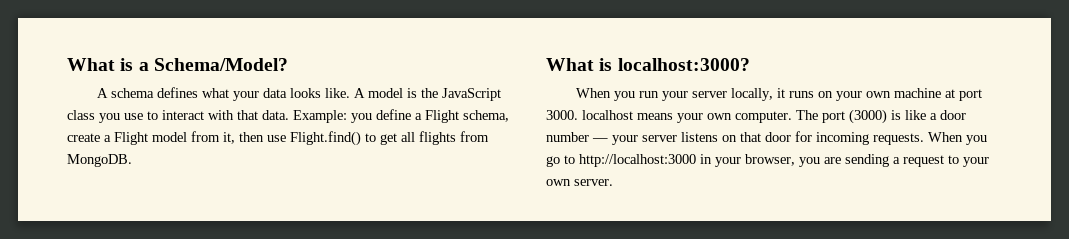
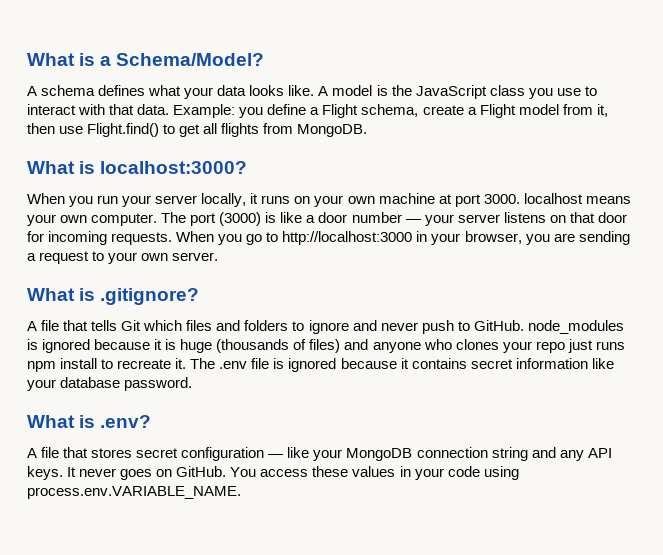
+ What is .gitignore?
+ A file that tells Git which files and folders to ignore and never push to GitHub. node_modules is ignored because it is huge (thousands of files) and anyone who clones your repo just runs npm install to recreate it. The .env file is ignored because it contains secret information like your database password.
+ What is .env?
+ A file that stores secret configuration — like your MongoDB connection string and any API keys. It never goes on GitHub. You access these values in your code using process.env.VARIABLE_NAME.

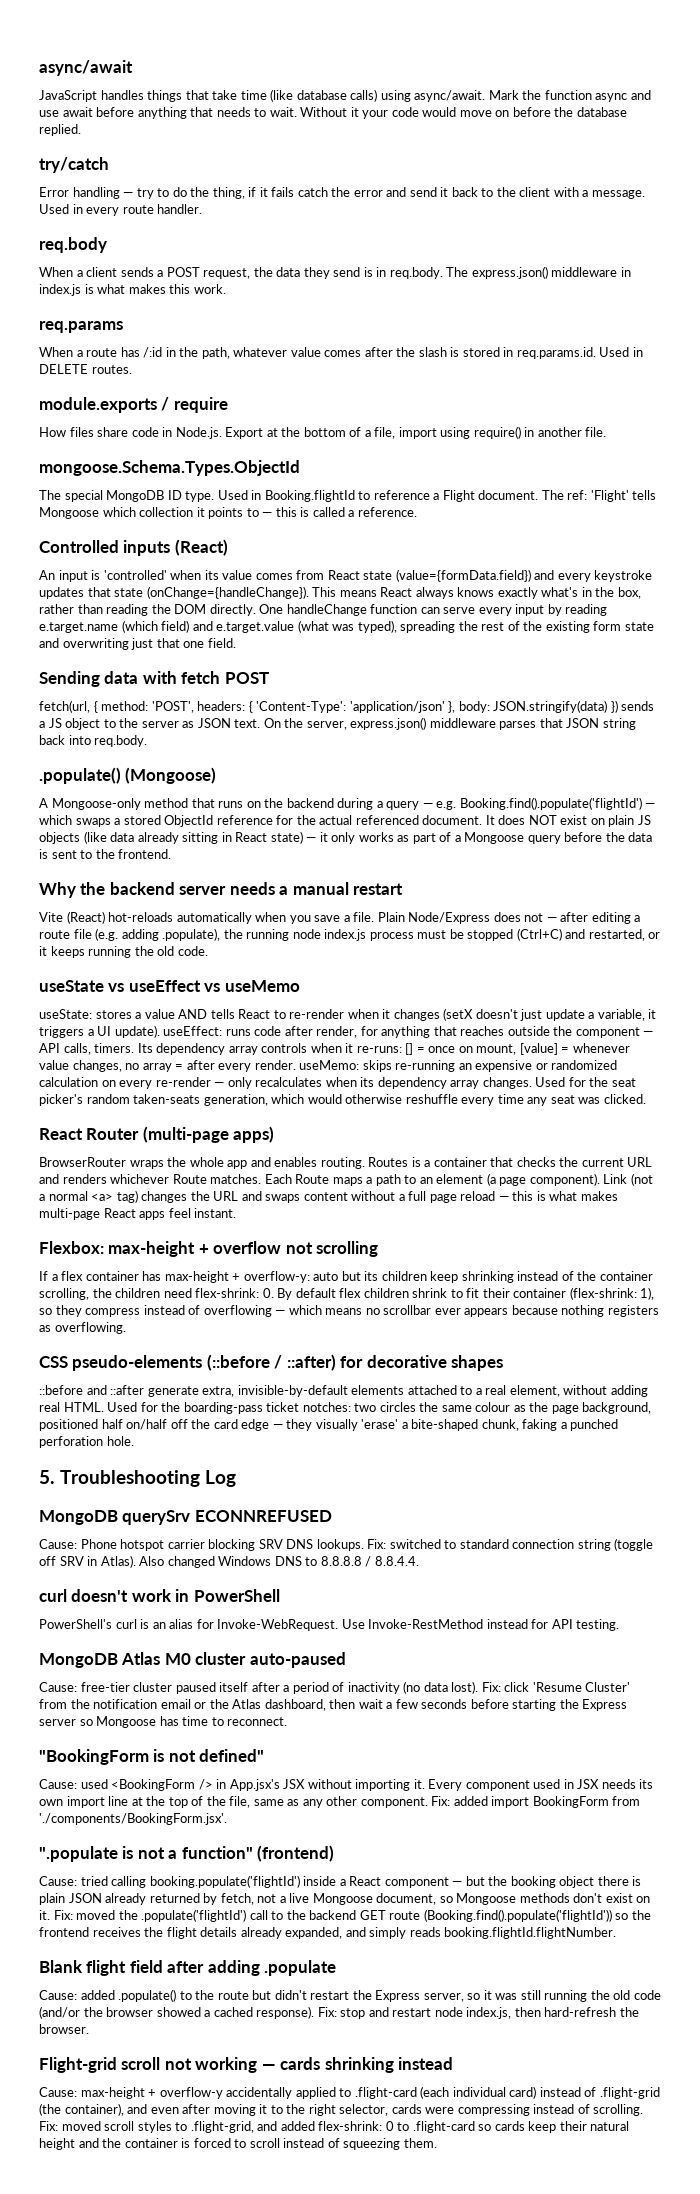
- What is a Schema/Model?
- A schema defines what your data looks like. A model is the JavaScript class you use to interact with that data. Example: you define a Flight schema, create a Flight model from it, then use Flight.find() to get all flights from MongoDB.
- What is localhost:3000?
- When you run your server locally, it runs on your own machine at port 3000. localhost means your own computer. The port (3000) is like a door number — your server listens on that door for incoming requests. When you go to http://localhost:3000 in your browser, you are sending a request to your own server.
- What is .gitignore?
- A file that tells Git which files and folders to ignore and never push to GitHub. node_modules is ignored because it is huge (thousands of files) and anyone who clones your repo just runs npm install to recreate it. The .env file is ignored because it contains secret information like your database password.
- What is .env?
- A file that stores secret configuration — like your MongoDB connection string and any API keys. It never goes on GitHub. You access these values in your code using process.env.VARIABLE_NAME.
+ async/await
+ JavaScript handles things that take time (like database calls) using async/await. Mark the function async and use await before anything that needs to wait. Without it your code would move on before the database replied.
+ try/catch
+ Error handling — try to do the thing, if it fails catch the error and send it back to the client with a message. Used in every route handler.
+ req.body
+ When a client sends a POST request, the data they send is in req.body. The express.json() middleware in index.js is what makes this work.
+ req.params
+ When a route has /:id in the path, whatever value comes after the slash is stored in req.params.id. Used in DELETE routes.
+ module.exports / require
+ How files share code in Node.js. Export at the bottom of a file, import using require() in another file.
+ mongoose.Schema.Types.ObjectId
+ The special MongoDB ID type. Used in Booking.flightId to reference a Flight document. The ref: 'Flight' tells Mongoose which collection it points to — this is called a reference.
+ Controlled inputs (React)
+ An input is 'controlled' when its value comes from React state (value={formData.field}) and every keystroke updates that state (onChange={handleChange}). This means React always knows exactly what's in the box, rather than reading the DOM directly. One handleChange function can serve every input by reading e.target.name (which field) and e.target.value (what was typed), spreading the rest of the existing form state and overwriting just that one field.
+ Sending data with fetch POST
+ fetch(url, { method: 'POST', headers: { 'Content-Type': 'application/json' }, body: JSON.stringify(data) }) sends a JS object to the server as JSON text. On the server, express.json() middleware parses that JSON string back into req.body.
+ .populate() (Mongoose)
+ A Mongoose-only method that runs on the backend during a query — e.g. Booking.find().populate('flightId') — which swaps a stored ObjectId reference for the actual referenced document. It does NOT exist on plain JS objects (like data already sitting in React state) — it only works as part of a Mongoose query before the data is sent to the frontend.
+ Why the backend server needs a manual restart
+ Vite (React) hot-reloads automatically when you save a file. Plain Node/Express does not — after editing a route file (e.g. adding .populate), the running node index.js process must be stopped (Ctrl+C) and restarted, or it keeps running the old code.
+ useState vs useEffect vs useMemo
+ useState: stores a value AND tells React to re-render when it changes (setX doesn't just update a variable, it triggers a UI update). useEffect: runs code after render, for anything that reaches outside the component — API calls, timers. Its dependency array controls when it re-runs: [] = once on mount, [value] = whenever value changes, no array = after every render. useMemo: skips re-running an expensive or randomized calculation on every re-render — only recalculates when its dependency array changes. Used for the seat picker's random taken-seats generation, which would otherwise reshuffle every time any seat was clicked.
+ React Router (multi-page apps)
+ BrowserRouter wraps the whole app and enables routing. Routes is a container that checks the current URL and renders whichever Route matches. Each Route maps a path to an element (a page component). Link (not a normal <a> tag) changes the URL and swaps content without a full page reload — this is what makes multi-page React apps feel instant.
+ Flexbox: max-height + overflow not scrolling
+ If a flex container has max-height + overflow-y: auto but its children keep shrinking instead of the container scrolling, the children need flex-shrink: 0. By default flex children shrink to fit their container (flex-shrink: 1), so they compress instead of overflowing — which means no scrollbar ever appears because nothing registers as overflowing.
+ CSS pseudo-elements (::before / ::after) for decorative shapes
+ ::before and ::after generate extra, invisible-by-default elements attached to a real element, without adding real HTML. Used for the boarding-pass ticket notches: two circles the same colour as the page background, positioned half on/half off the card edge — they visually 'erase' a bite-shaped chunk, faking a punched perforation hole.
+ 5. Troubleshooting Log
+ MongoDB querySrv ECONNREFUSED
+ Cause: Phone hotspot carrier blocking SRV DNS lookups. Fix: switched to standard connection string (toggle off SRV in Atlas). Also changed Windows DNS to 8.8.8.8 / 8.8.4.4.
+ curl doesn't work in PowerShell
+ PowerShell's curl is an alias for Invoke-WebRequest. Use Invoke-RestMethod instead for API testing.
+ MongoDB Atlas M0 cluster auto-paused
+ Cause: free-tier cluster paused itself after a period of inactivity (no data lost). Fix: click 'Resume Cluster' from the notification email or the Atlas dashboard, then wait a few seconds before starting the Express server so Mongoose has time to reconnect.
+ "BookingForm is not defined"
+ Cause: used <BookingForm /> in App.jsx's JSX without importing it. Every component used in JSX needs its own import line at the top of the file, same as any other component. Fix: added import BookingForm from './components/BookingForm.jsx'.
+ ".populate is not a function" (frontend)
+ Cause: tried calling booking.populate('flightId') inside a React component — but the booking object there is plain JSON already returned by fetch, not a live Mongoose document, so Mongoose methods don't exist on it. Fix: moved the .populate('flightId') call to the backend GET route (Booking.find().populate('flightId')) so the frontend receives the flight details already expanded, and simply reads booking.flightId.flightNumber.
+ Blank flight field after adding .populate
+ Cause: added .populate() to the route but didn't restart the Express server, so it was still running the old code (and/or the browser showed a cached response). Fix: stop and restart node index.js, then hard-refresh the browser.
+ Flight-grid scroll not working — cards shrinking instead
+ Cause: max-height + overflow-y accidentally applied to .flight-card (each individual card) instead of .flight-grid (the container), and even after moving it to the right selector, cards were compressing instead of scrolling. Fix: moved scroll styles to .flight-grid, and added flex-shrink: 0 to .flight-card so cards keep their natural height and the container is forced to scroll instead of squeezing them.

